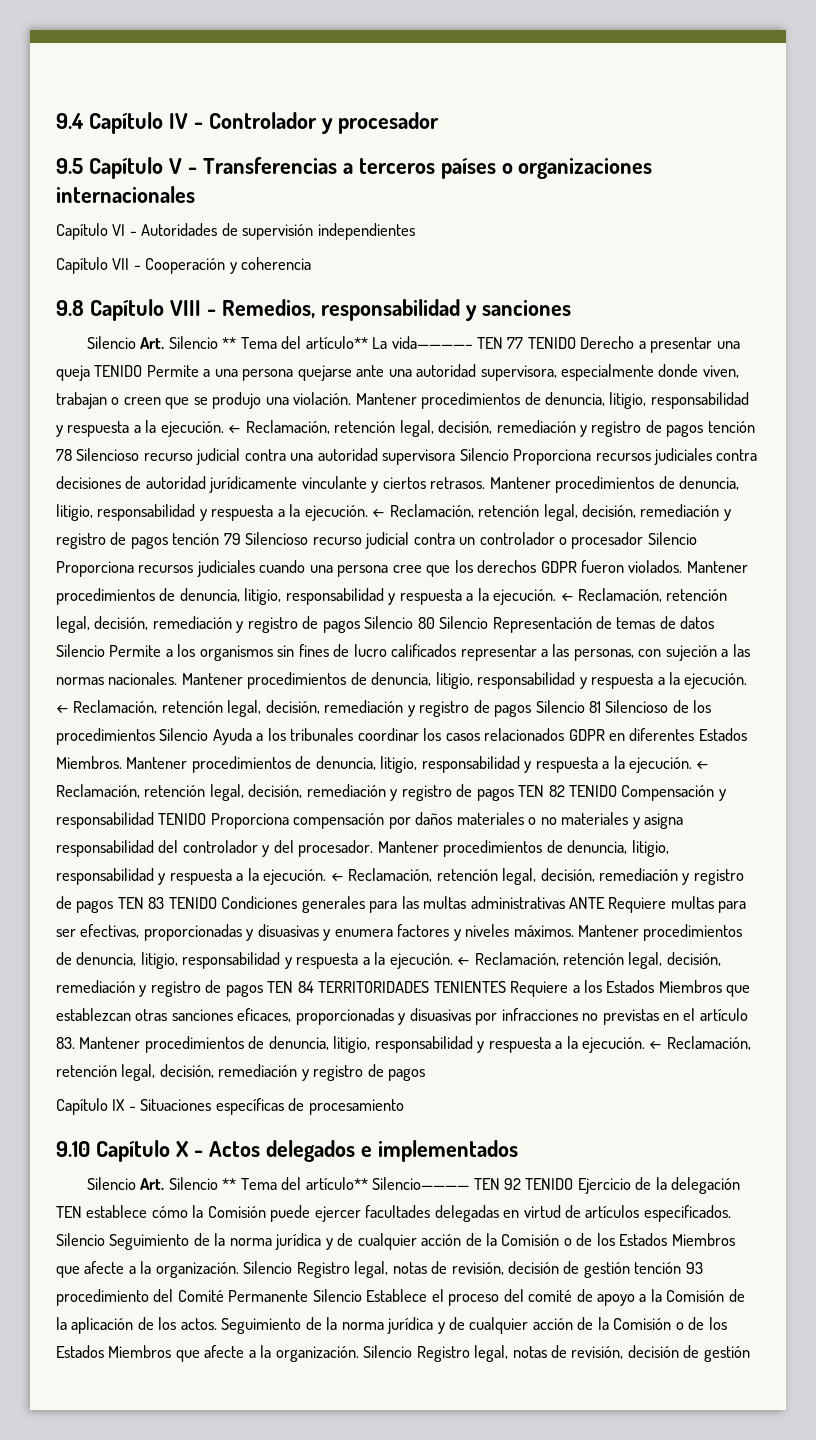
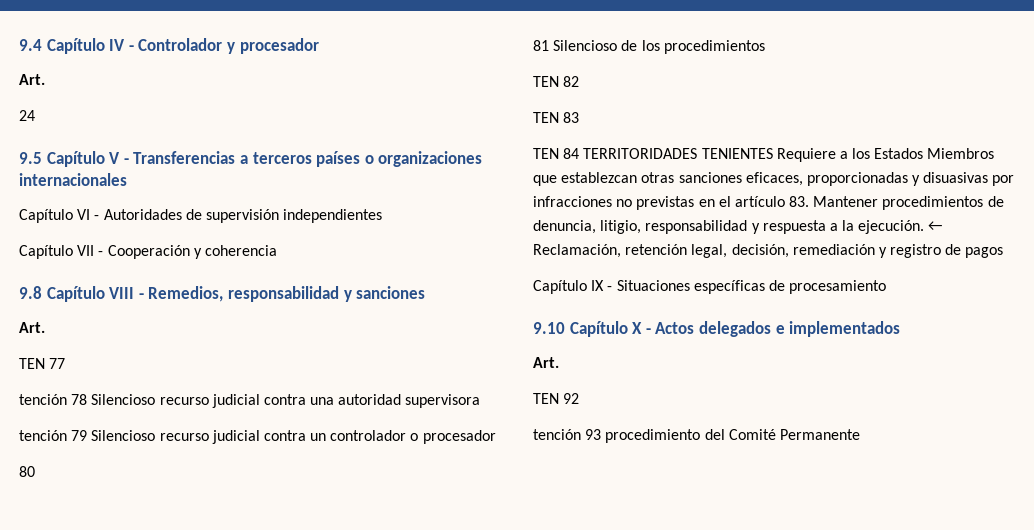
  9.4 Capítulo IV - Controlador y procesador
+ Art.
+ 24
  9.8 Capítulo VIII - Remedios, responsabilidad y sanciones
- Silencio Art. Silencio ** Tema del artículo** La vida————– TEN 77 TENIDO Derecho a presentar una queja TENIDO Permite a una persona quejarse ante una autoridad supervisora, especialmente donde viven, trabajan o creen que se produjo una violación. Mantener procedimientos de denuncia, litigio, responsabilidad y respuesta a la ejecución. ← Reclamación, retención legal, decisión, remediación y registro de pagos tención 78 Silencioso recurso judicial contra una autoridad supervisora Silencio Proporciona recursos judiciales contra decisiones de autoridad jurídicamente vinculante y ciertos retrasos. Mantener procedimientos de denuncia, litigio, responsabilidad y respuesta a la ejecución. ← Reclamación, retención legal, decisión, remediación y registro de pagos tención 79 Silencioso recurso judicial contra un controlador o procesador Silencio Proporciona recursos judiciales cuando una persona cree que los derechos GDPR fueron violados. Mantener procedimientos de denuncia, litigio, responsabilidad y respuesta a la ejecución. ← Reclamación, retención legal, decisión, remediación y registro de pagos Silencio 80 Silencio Representación de temas de datos Silencio Permite a los organismos sin fines de lucro calificados representar a las personas, con sujeción a las normas nacionales. Mantener procedimientos de denuncia, litigio, responsabilidad y respuesta a la ejecución. ← Reclamación, retención legal, decisión, remediación y registro de pagos Silencio 81 Silencioso de los procedimientos Silencio Ayuda a los tribunales coordinar los casos relacionados GDPR en diferentes Estados Miembros. Mantener procedimientos de denuncia, litigio, responsabilidad y respuesta a la ejecución. ← Reclamación, retención legal, decisión, remediación y registro de pagos TEN 82 TENIDO Compensación y responsabilidad TENIDO Proporciona compensación por daños materiales o no materiales y asigna responsabilidad del controlador y del procesador. Mantener procedimientos de denuncia, litigio, responsabilidad y respuesta a la ejecución. ← Reclamación, retención legal, decisión, remediación y registro de pagos TEN 83 TENIDO Condiciones generales para las multas administrativas ANTE Requiere multas para ser efectivas, proporcionadas y disuasivas y enumera factores y niveles máximos. Mantener procedimientos de denuncia, litigio, responsabilidad y respuesta a la ejecución. ← Reclamación, retención legal, decisión, remediación y registro de pagos TEN 84 TERRITORIDADES TENIENTES Requiere a los Estados Miembros que establezcan otras sanciones eficaces, proporcionadas y disuasivas por infracciones no previstas en el artículo 83. Mantener procedimientos de denuncia, litigio, responsabilidad y respuesta a la ejecución.
+ Art.
+ TEN 77
+ tención 78 Silencioso recurso judicial contra una autoridad supervisora
+ tención 79 Silencioso recurso judicial contra un controlador o procesador
+ 80
+ 81 Silencioso de los procedimientos
+ TEN 82
+ TEN 83
+ TEN 84 TERRITORIDADES TENIENTES Requiere a los Estados Miembros que establezcan otras sanciones eficaces, proporcionadas y disuasivas por infracciones no previstas en el artículo 83. Mantener procedimientos de denuncia, litigio, responsabilidad y respuesta a la ejecución.
  9.10 Capítulo X - Actos delegados e implementados
- Silencio Art. Silencio ** Tema del artículo** Silencio———— TEN 92 TENIDO Ejercicio de la delegación TEN establece cómo la Comisión puede ejercer facultades delegadas en virtud de artículos especificados. Silencio Seguimiento de la norma jurídica y de cualquier acción de la Comisión o de los Estados Miembros que afecte a la organización. Silencio Registro legal, notas de revisión, decisión de gestión tención 93 procedimiento del Comité Permanente Silencio Establece el proceso del comité de apoyo a la Comisión de la aplicación de los actos. Seguimiento de la norma jurídica y de cualquier acción de la Comisión o de los Estados Miembros que afecte a la organización. Silencio Registro legal, notas de revisión, decisión de gestión
+ Art.
+ TEN 92
+ tención 93 procedimiento del Comité Permanente

